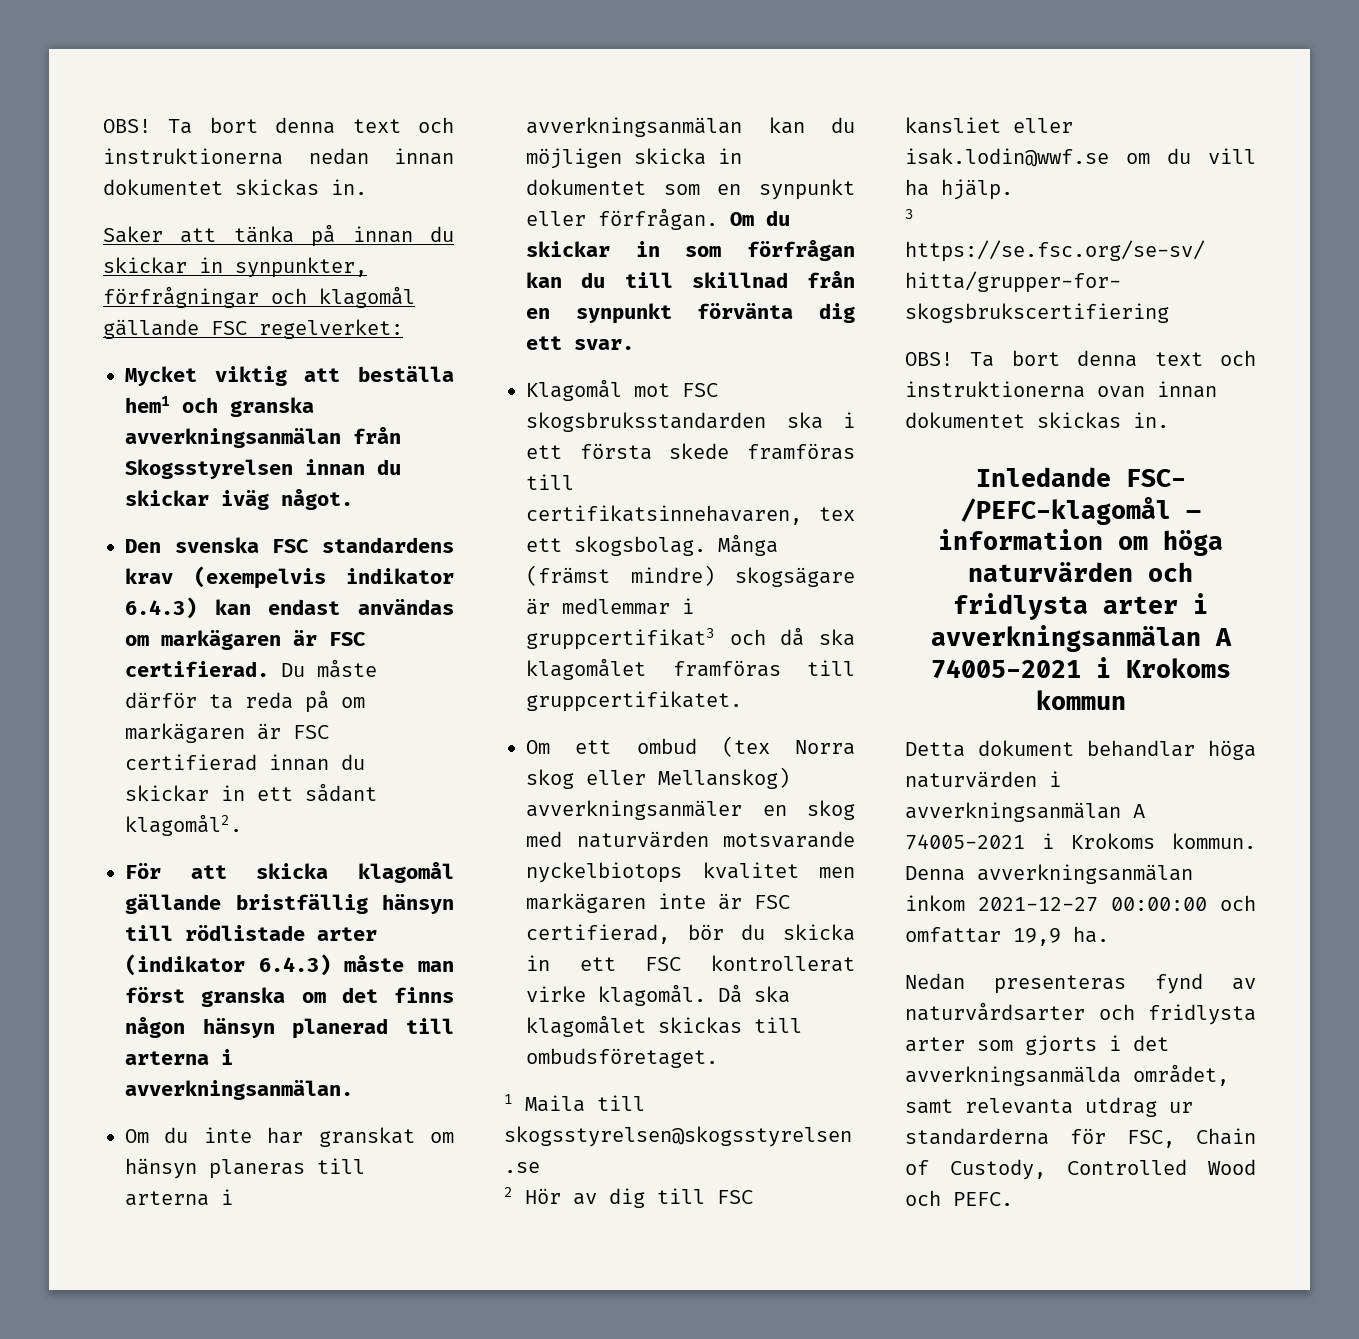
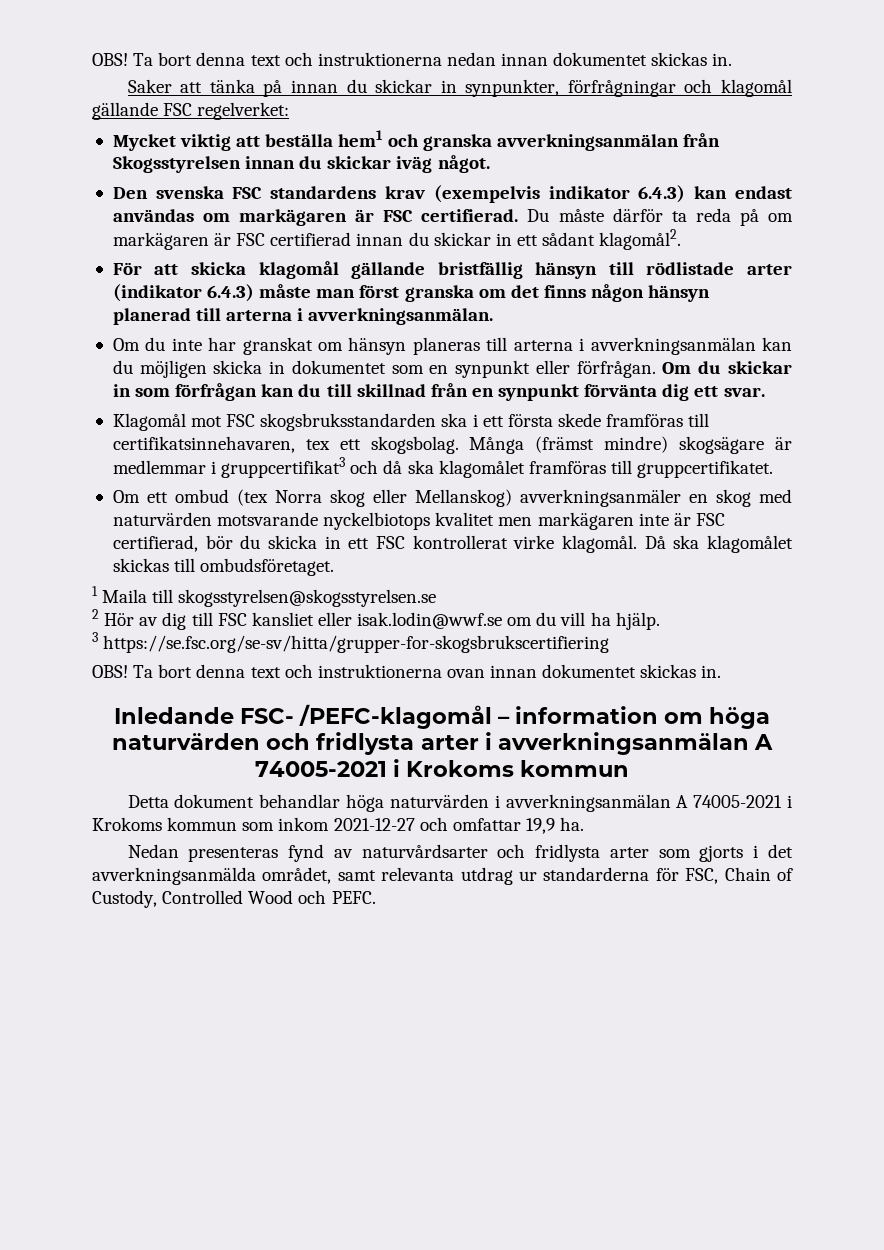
- Detta dokument behandlar höga naturvärden i avverkningsanmälan A 74005-2021 i Krokoms kommun. Denna avverkningsanmälan inkom 2021-12-27 00:00:00 och omfattar 19,9 ha.
+ Detta dokument behandlar höga naturvärden i avverkningsanmälan A 74005-2021 i Krokoms kommun som inkom 2021-12-27 och omfattar 19,9 ha.

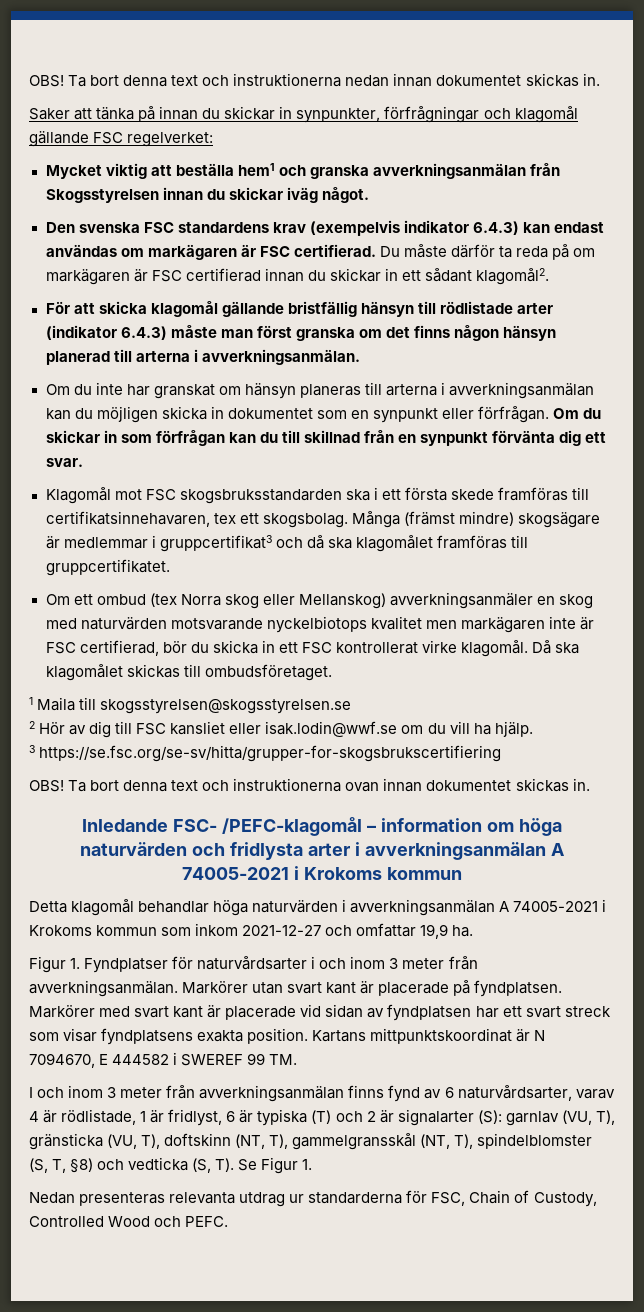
- Detta dokument behandlar höga naturvärden i avverkningsanmälan A 74005-2021 i Krokoms kommun som inkom 2021-12-27 och omfattar 19,9 ha.
+ Detta klagomål behandlar höga naturvärden i avverkningsanmälan A 74005-2021 i Krokoms kommun som inkom 2021-12-27 och omfattar 19,9 ha.
- Nedan presenteras fynd av naturvårdsarter och fridlysta arter som gjorts i det avverkningsanmälda området, samt relevanta utdrag ur standarderna för FSC, Chain of Custody, Controlled Wood och PEFC.
+ Figur 1. Fyndplatser för naturvårdsarter i och inom 3 meter från avverkningsanmälan. Markörer utan svart kant är placerade på fyndplatsen. Markörer med svart kant är placerade vid sidan av fyndplatsen har ett svart streck som visar fyndplatsens exakta position. Kartans mittpunktskoordinat är N 7094670, E 444582 i SWEREF 99 TM.
+ I och inom 3 meter från avverkningsanmälan finns fynd av 6 naturvårdsarter, varav 4 är rödlistade, 1 är fridlyst, 6 är typiska (T) och 2 är signalarter (S): garnlav (VU, T), gränsticka (VU, T), doftskinn (NT, T), gammelgransskål (NT, T), spindelblomster (S, T, §8) och vedticka (S, T). Se Figur 1.
+ Nedan presenteras relevanta utdrag ur standarderna för FSC, Chain of Custody, Controlled Wood och PEFC.

